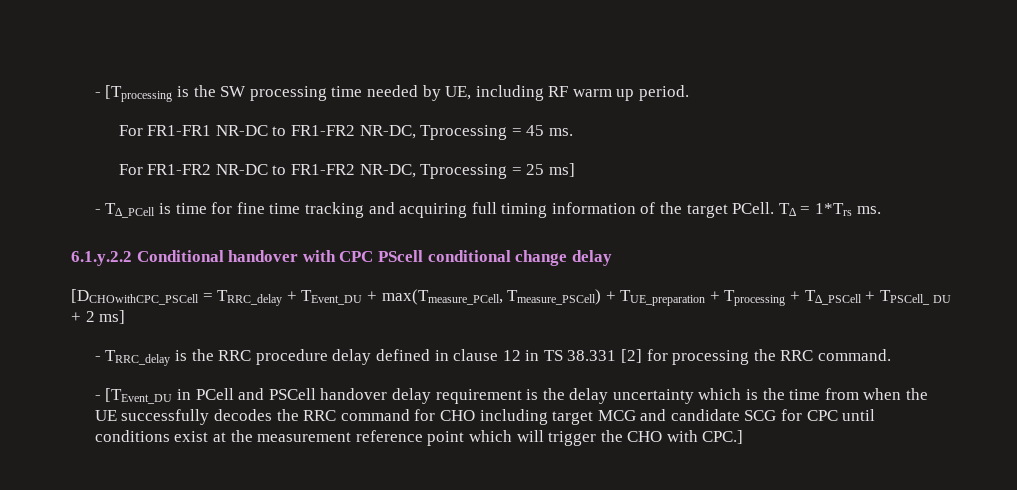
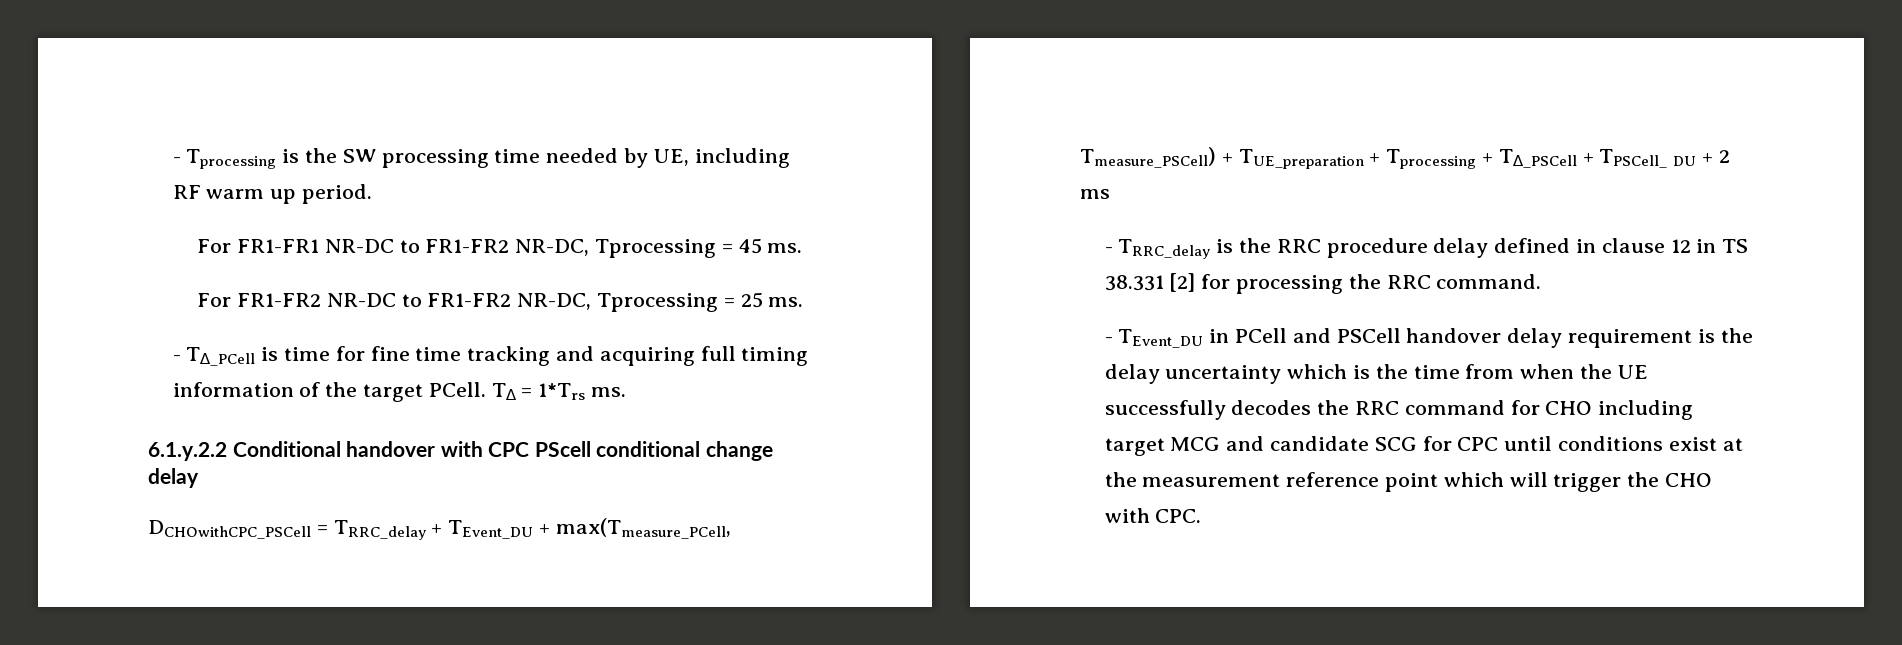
- - [Tprocessing is the SW processing time needed by UE, including RF warm up period.
+ - Tprocessing is the SW processing time needed by UE, including RF warm up period.
- For FR1-FR2 NR-DC to FR1-FR2 NR-DC, Tprocessing = 25 ms]
+ For FR1-FR2 NR-DC to FR1-FR2 NR-DC, Tprocessing = 25 ms.
- [DCHOwithCPC_PSCell = TRRC_delay + TEvent_DU + max(Tmeasure_PCell, Tmeasure_PSCell) + TUE_preparation + Tprocessing + T∆_PSCell + TPSCell_ DU + 2 ms]
+ DCHOwithCPC_PSCell = TRRC_delay + TEvent_DU + max(Tmeasure_PCell, Tmeasure_PSCell) + TUE_preparation + Tprocessing + T∆_PSCell + TPSCell_ DU + 2 ms
- - [TEvent_DU in PCell and PSCell handover delay requirement is the delay uncertainty which is the time from when the UE successfully decodes the RRC command for CHO including target MCG and candidate SCG for CPC until conditions exist at the measurement reference point which will trigger the CHO with CPC.]
+ - TEvent_DU in PCell and PSCell handover delay requirement is the delay uncertainty which is the time from when the UE successfully decodes the RRC command for CHO including target MCG and candidate SCG for CPC until conditions exist at the measurement reference point which will trigger the CHO with CPC.

